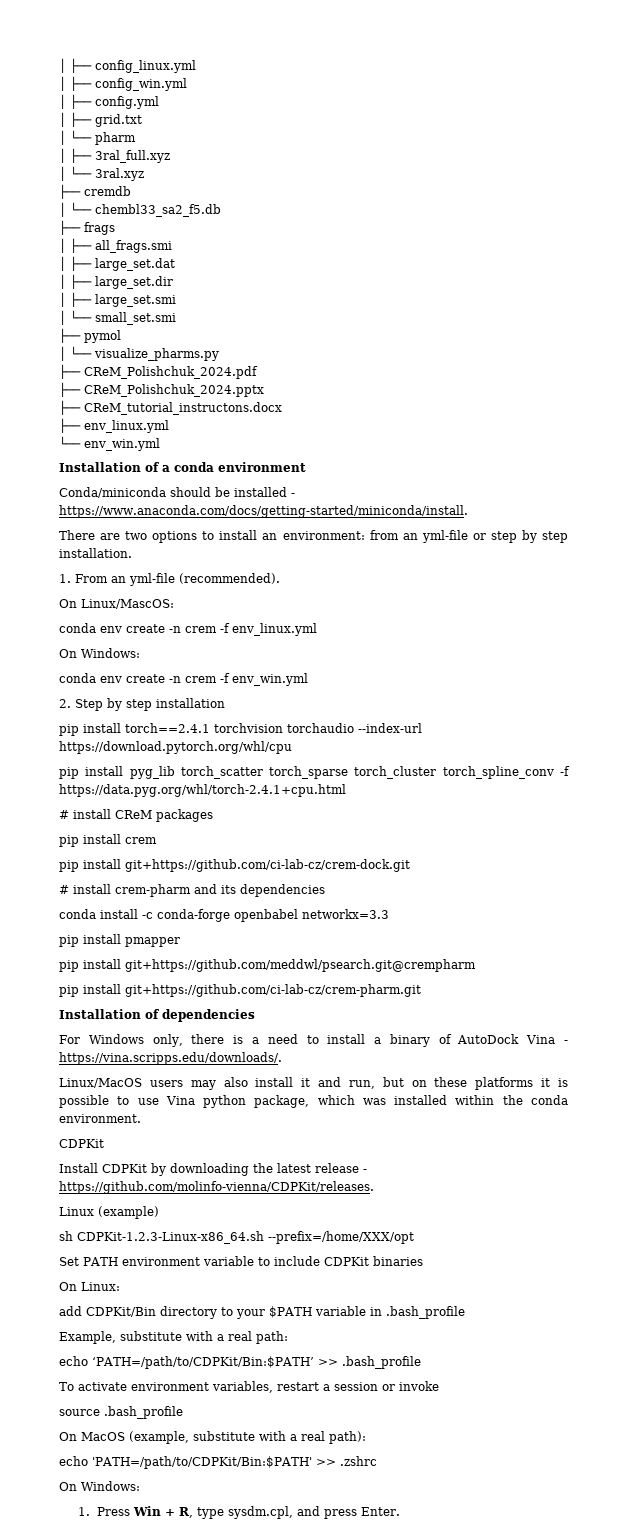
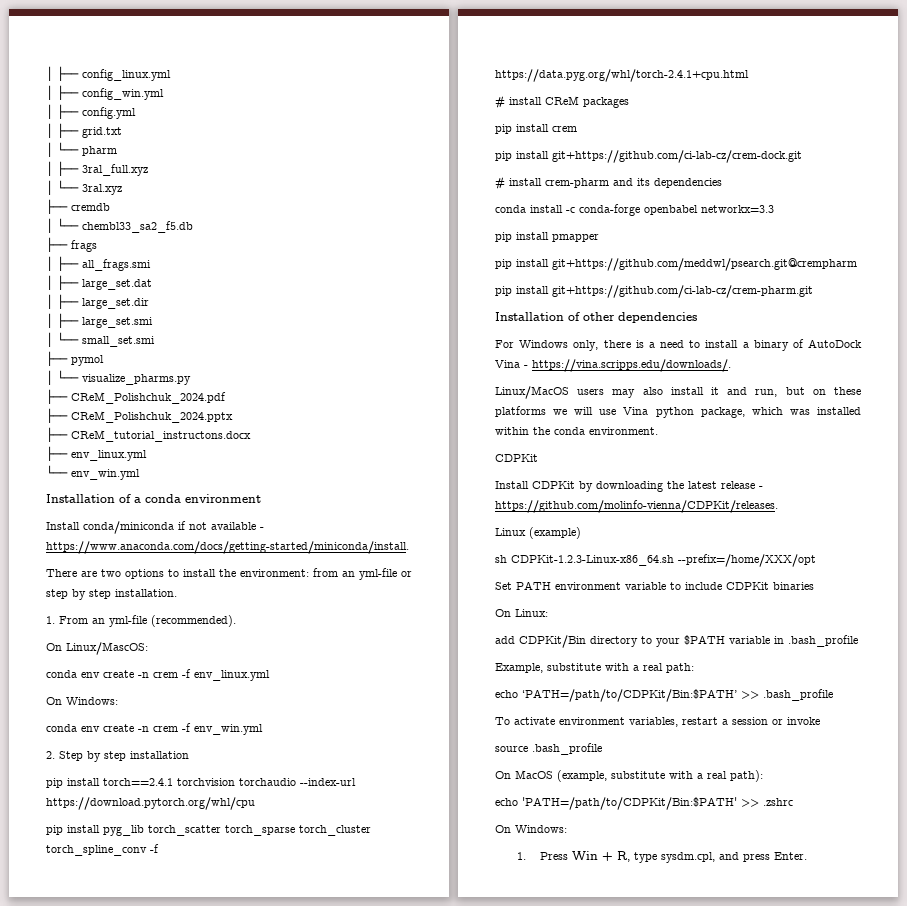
- Conda/miniconda should be installed - https://www.anaconda.com/docs/getting-started/miniconda/install.
+ Install conda/miniconda if not available - https://www.anaconda.com/docs/getting-started/miniconda/install.
- There are two options to install an environment: from an yml-file or step by step installation.
+ There are two options to install the environment: from an yml-file or step by step installation.
- Installation of dependencies
+ Installation of other dependencies
- Linux/MacOS users may also install it and run, but on these platforms it is possible to use Vina python package, which was installed within the conda environment.
+ Linux/MacOS users may also install it and run, but on these platforms we will use Vina python package, which was installed within the conda environment.

